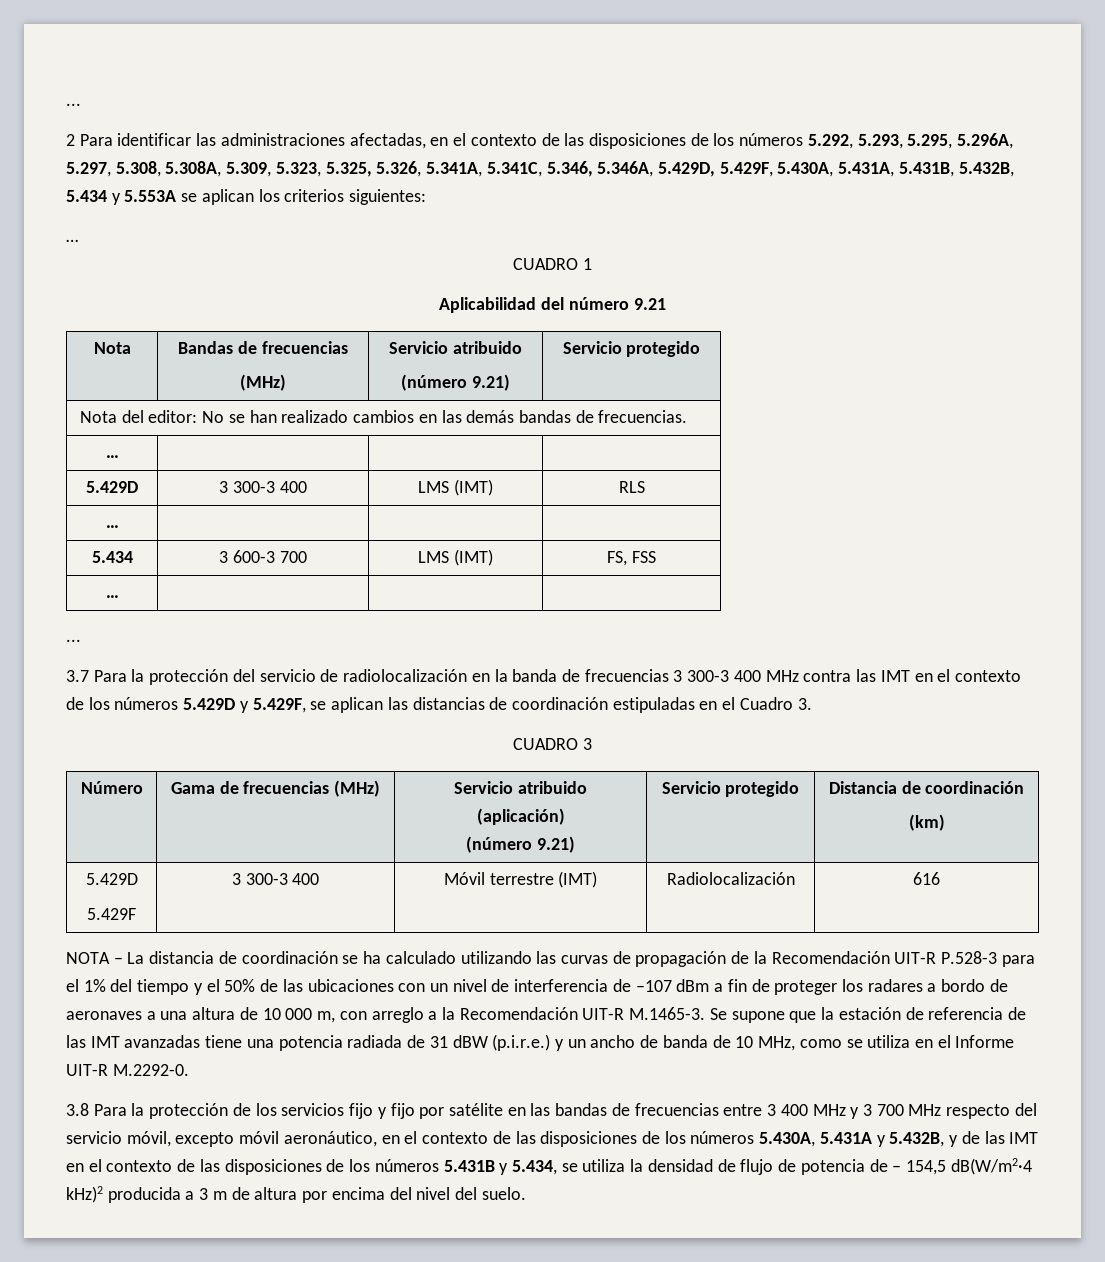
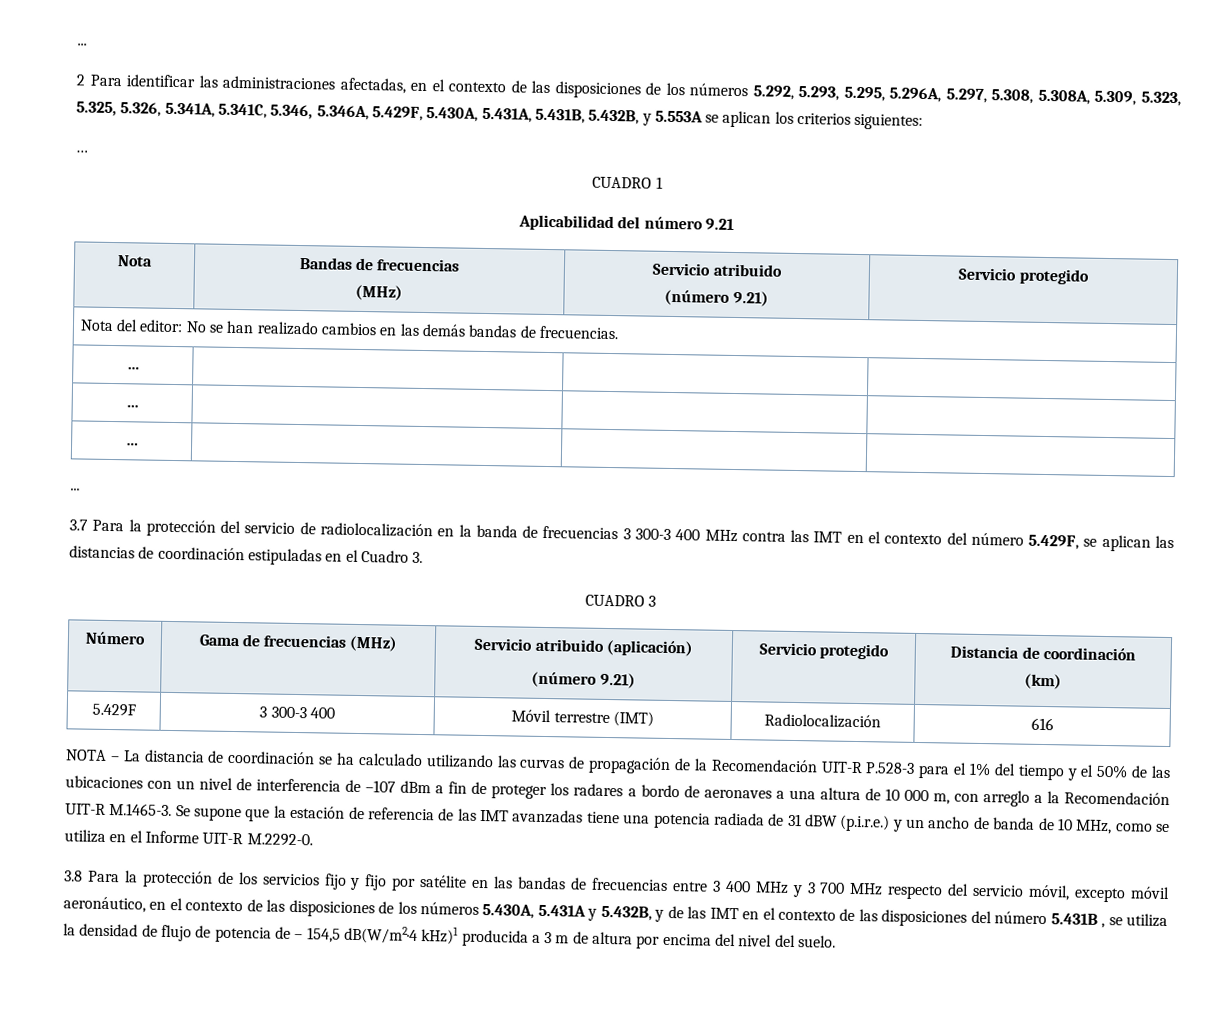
- 2 Para identificar las administraciones afectadas, en el contexto de las disposiciones de los números 5.292, 5.293, 5.295, 5.296A, 5.297, 5.308, 5.308A, 5.309, 5.323, 5.325, 5.326, 5.341A, 5.341C, 5.346, 5.346A, 5.429D, 5.429F, 5.430A, 5.431A, 5.431B, 5.432B, 5.434 y 5.553A se aplican los criterios siguientes:
+ 2 Para identificar las administraciones afectadas, en el contexto de las disposiciones de los números 5.292, 5.293, 5.295, 5.296A, 5.297, 5.308, 5.308A, 5.309, 5.323, 5.325, 5.326, 5.341A, 5.341C, 5.346, 5.346A, 5.429F, 5.430A, 5.431A, 5.431B, 5.432B, y 5.553A se aplican los criterios siguientes:
  Nota del editor: No se han realizado cambios en las demás bandas de frecuencias.
  … | | |
- 5.429D | 3 300-3 400 | LMS (IMT) | RLS
  … | | |
- 5.434 | 3 600-3 700 | LMS (IMT) | FS, FSS
- 3.7 Para la protección del servicio de radiolocalización en la banda de frecuencias 3 300-3 400 MHz contra las IMT en el contexto de los números 5.429D y 5.429F, se aplican las distancias de coordinación estipuladas en el Cuadro 3.
+ 3.7 Para la protección del servicio de radiolocalización en la banda de frecuencias 3 300-3 400 MHz contra las IMT en el contexto del número 5.429F, se aplican las distancias de coordinación estipuladas en el Cuadro 3.
  Número | Gama de frecuencias (MHz) | Servicio atribuido (aplicación)
  (número 9.21) | Servicio protegido | Distancia de coordinación
  (km)
- 5.429D
- 3.8 Para la protección de los servicios fijo y fijo por satélite en las bandas de frecuencias entre 3 400 MHz y 3 700 MHz respecto del servicio móvil, excepto móvil aeronáutico, en el contexto de las disposiciones de los números 5.430A, 5.431A y 5.432B, y de las IMT en el contexto de las disposiciones de los números 5.431B y 5.434, se utiliza la densidad de flujo de potencia de – 154,5 dB(W/m2·4 kHz)2 producida a 3 m de altura por encima del nivel del suelo.
+ 3.8 Para la protección de los servicios fijo y fijo por satélite en las bandas de frecuencias entre 3 400 MHz y 3 700 MHz respecto del servicio móvil, excepto móvil aeronáutico, en el contexto de las disposiciones de los números 5.430A, 5.431A y 5.432B, y de las IMT en el contexto de las disposiciones del número 5.431B , se utiliza la densidad de flujo de potencia de – 154,5 dB(W/m2·4 kHz)1 producida a 3 m de altura por encima del nivel del suelo.

